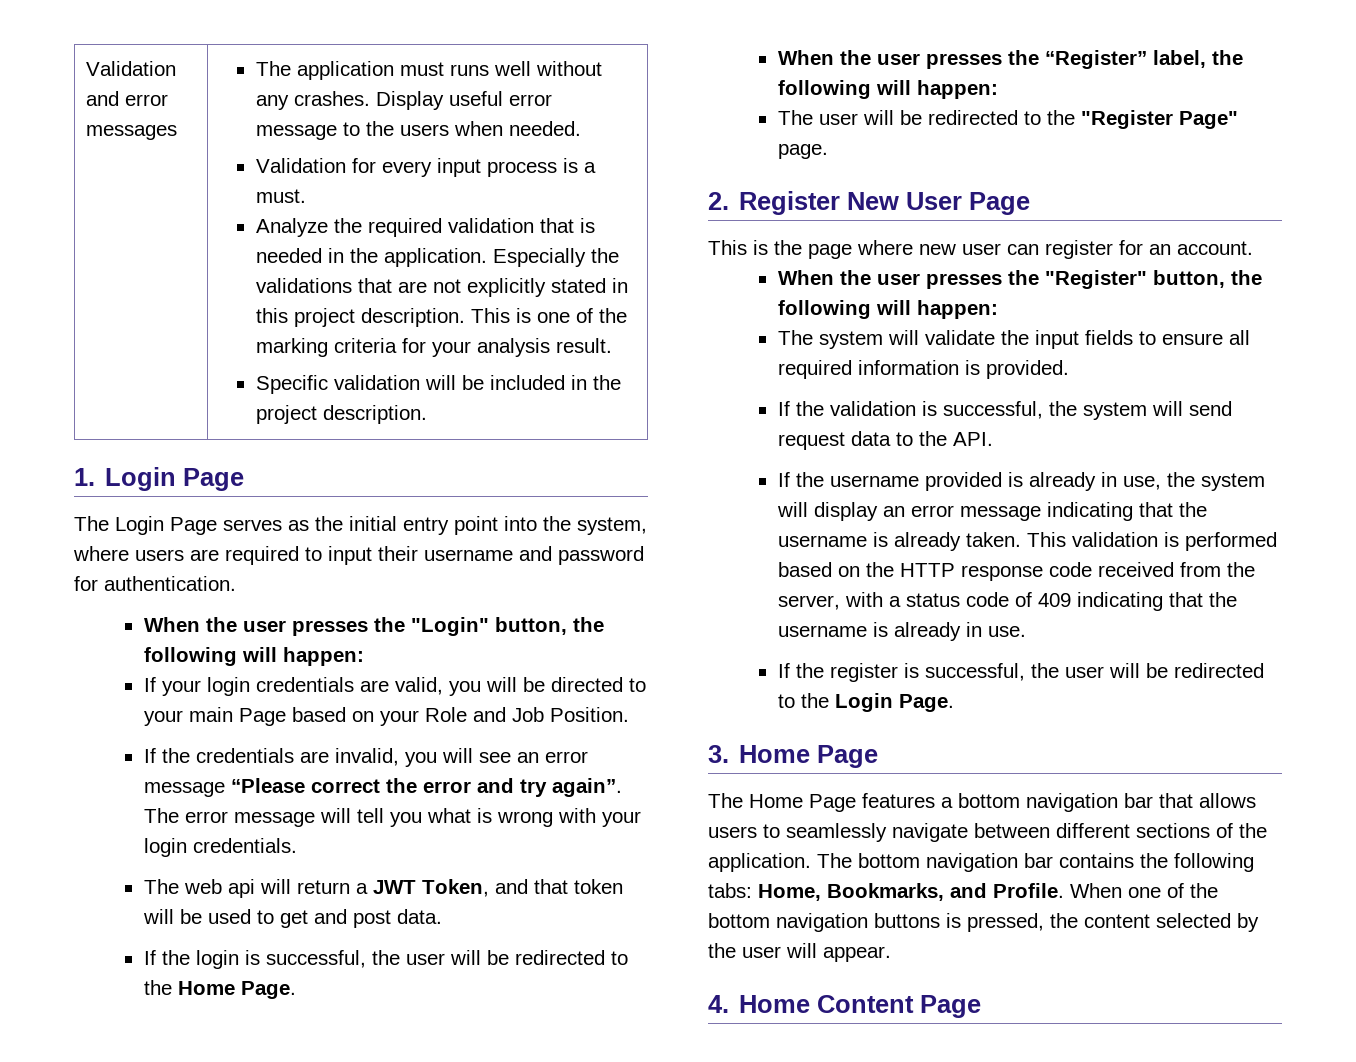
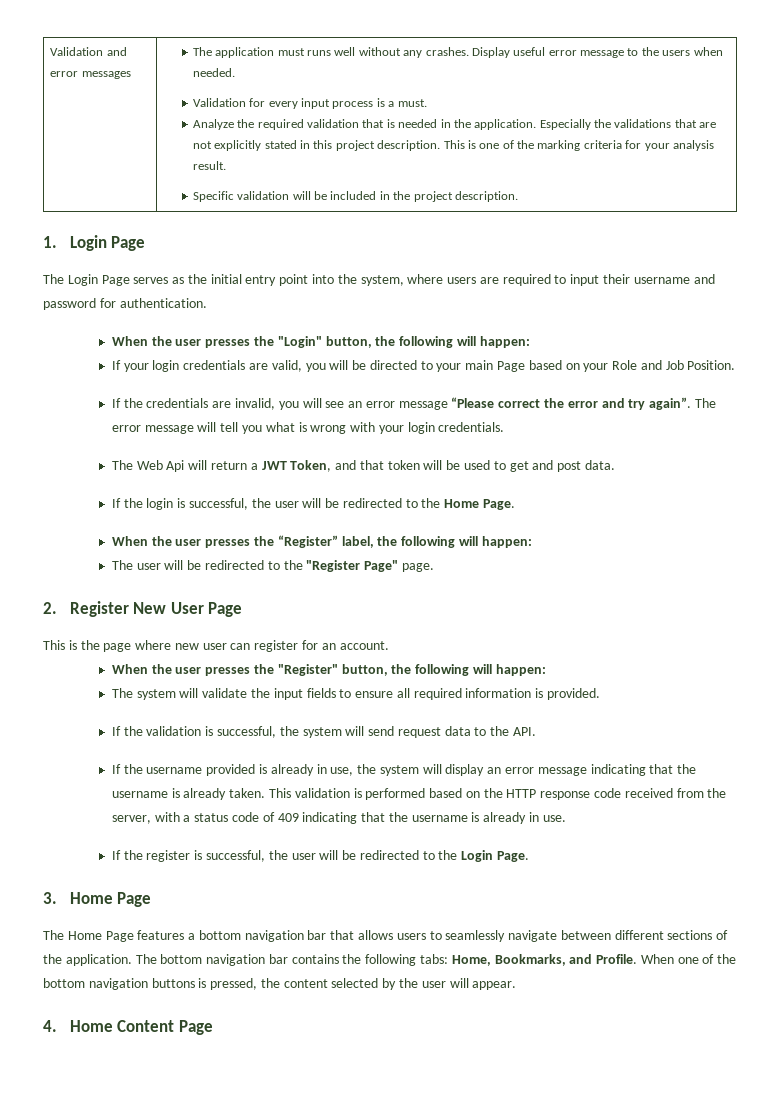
- The web api will return a JWT Token, and that token will be used to get and post data.
+ The Web Api will return a JWT Token, and that token will be used to get and post data.

